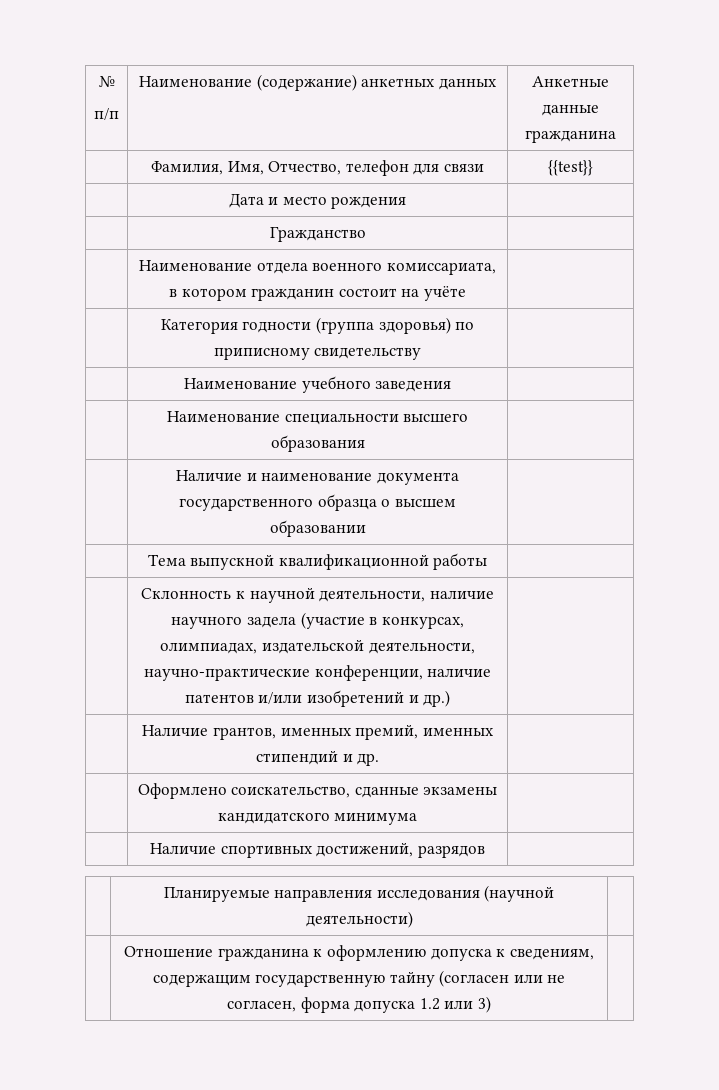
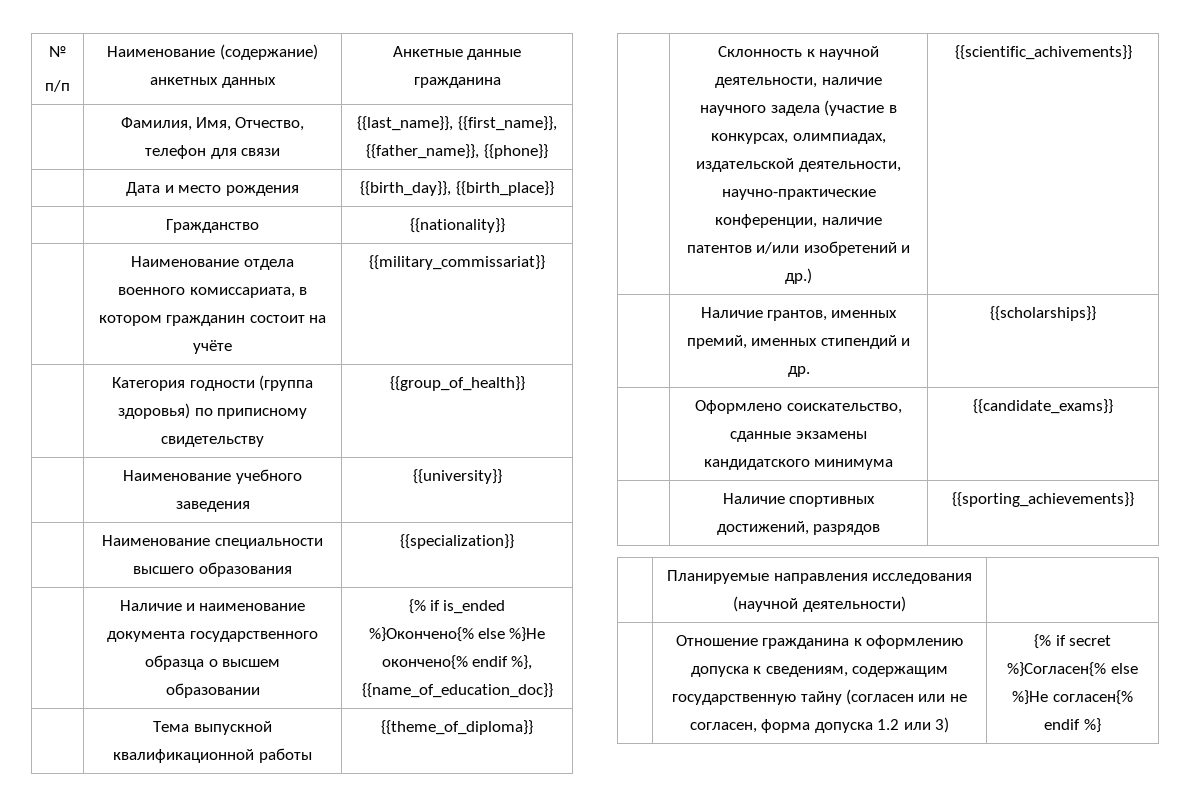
- | Фамилия, Имя, Отчество, телефон для связи | {{test}}
+ | Фамилия, Имя, Отчество, телефон для связи | {{last_name}}, {{first_name}}, {{father_name}}, {{phone}}
- | Дата и место рождения |
+ | Дата и место рождения | {{birth_day}}, {{birth_place}}
- | Гражданство |
+ | Гражданство | {{nationality}}
- | Наименование отдела военного комиссариата, в котором гражданин состоит на учёте |
+ | Наименование отдела военного комиссариата, в котором гражданин состоит на учёте | {{military_commissariat}}
- | Категория годности (группа здоровья) по приписному свидетельству |
+ | Категория годности (группа здоровья) по приписному свидетельству | {{group_of_health}}
- | Наименование учебного заведения |
+ | Наименование учебного заведения | {{university}}
- | Наименование специальности высшего образования |
+ | Наименование специальности высшего образования | {{specialization}}
- | Наличие и наименование документа государственного образца о высшем образовании |
+ | Наличие и наименование документа государственного образца о высшем образовании | {% if is_ended %}Окончено{% else %}Не окончено{% endif %}, {{name_of_education_doc}}
- | Тема выпускной квалификационной работы |
+ | Тема выпускной квалификационной работы | {{theme_of_diploma}}
- | Склонность к научной деятельности, наличие научного задела (участие в конкурсах, олимпиадах, издательской деятельности, научно-практические конференции, наличие патентов и/или изобретений и др.) |
+ | Склонность к научной деятельности, наличие научного задела (участие в конкурсах, олимпиадах, издательской деятельности, научно-практические конференции, наличие патентов и/или изобретений и др.) | {{scientific_achivements}}
- | Наличие грантов, именных премий, именных стипендий и др. |
+ | Наличие грантов, именных премий, именных стипендий и др. | {{scholarships}}
- | Оформлено соискательство, сданные экзамены кандидатского минимума |
+ | Оформлено соискательство, сданные экзамены кандидатского минимума | {{candidate_exams}}
- | Наличие спортивных достижений, разрядов |
+ | Наличие спортивных достижений, разрядов | {{sporting_achievements}}
- | Отношение гражданина к оформлению допуска к сведениям, содержащим государственную тайну (согласен или не согласен, форма допуска 1.2 или 3) |
+ | Отношение гражданина к оформлению допуска к сведениям, содержащим государственную тайну (согласен или не согласен, форма допуска 1.2 или 3) | {% if secret %}Согласен{% else %}Не согласен{% endif %}

